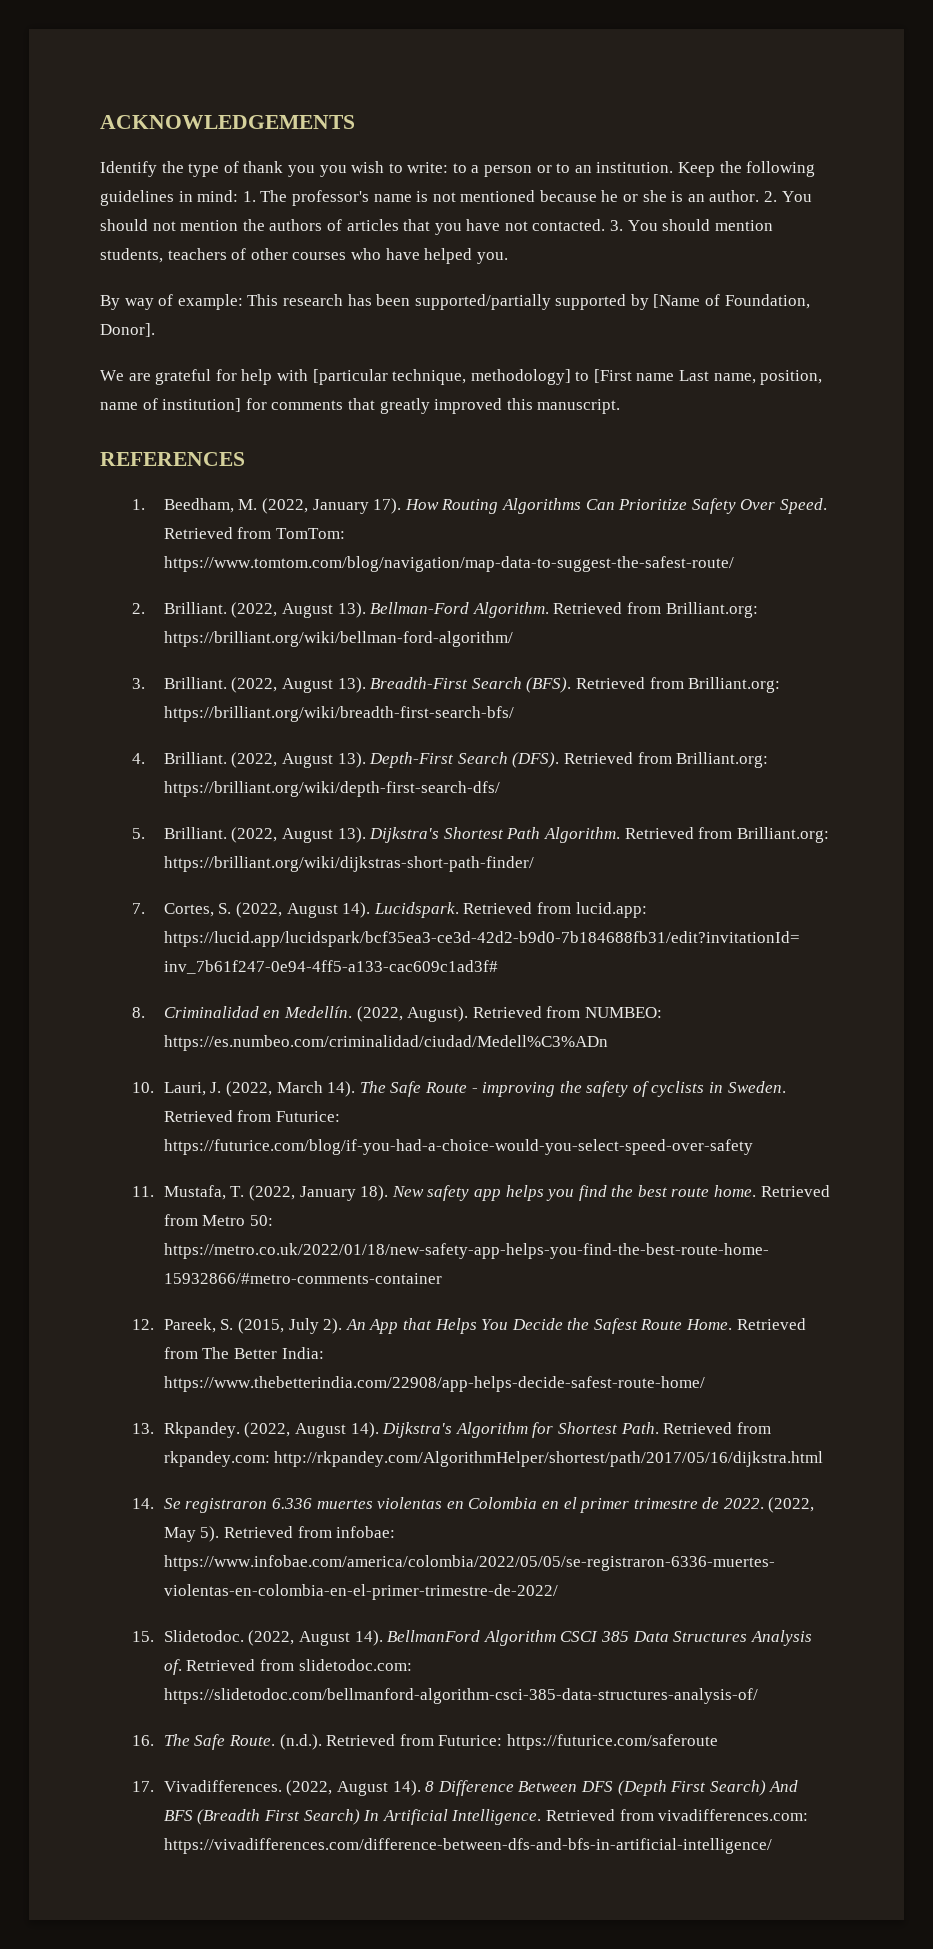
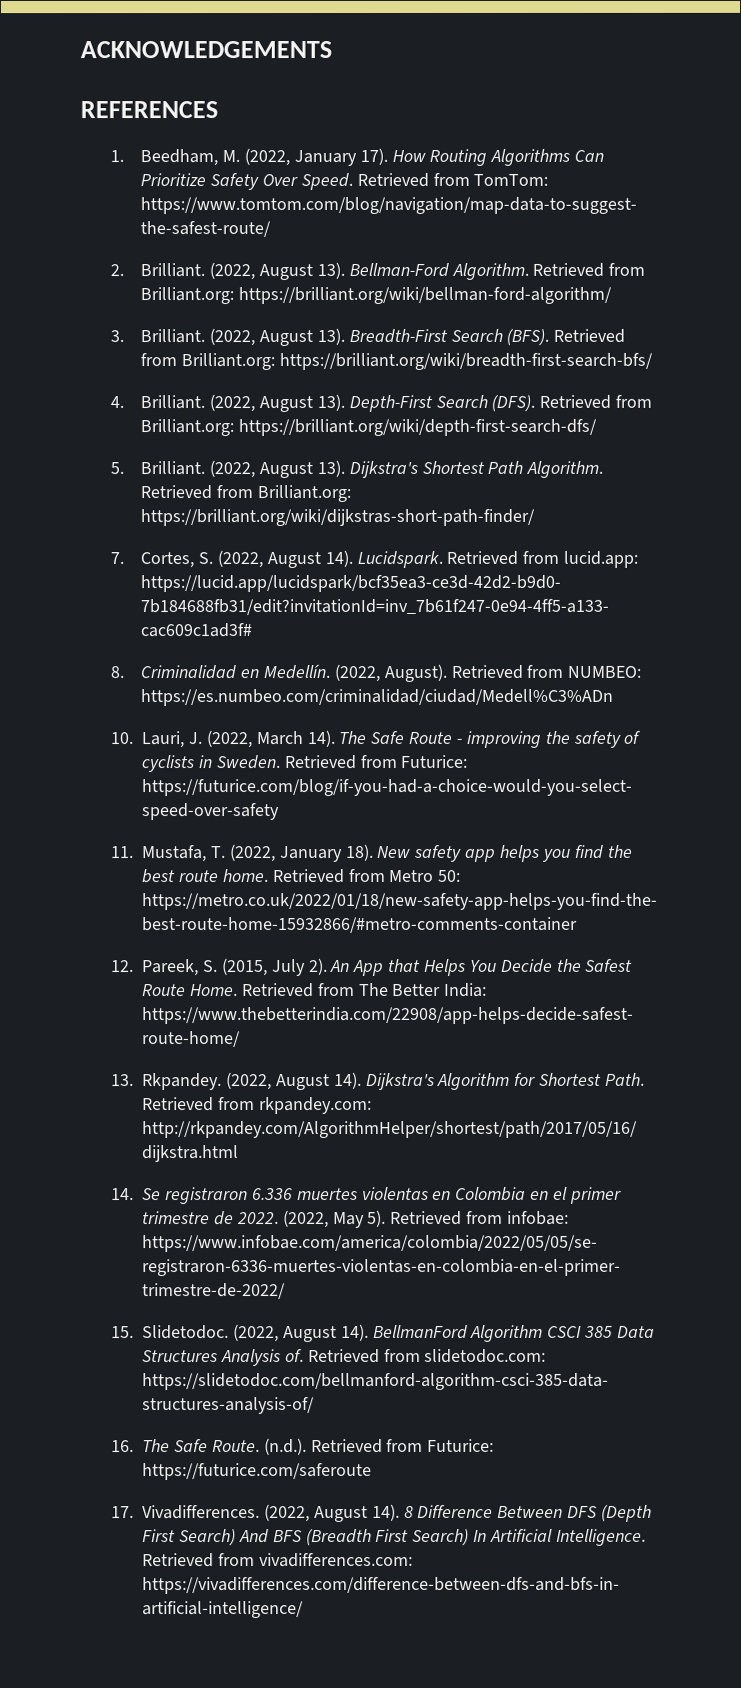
- Identify the type of thank you you wish to write: to a person or to an institution. Keep the following guidelines in mind: 1. The professor's name is not mentioned because he or she is an author. 2. You should not mention the authors of articles that you have not contacted. 3. You should mention students, teachers of other courses who have helped you.
- By way of example: This research has been supported/partially supported by [Name of Foundation, Donor].
- We are grateful for help with [particular technique, methodology] to [First name Last name, position, name of institution] for comments that greatly improved this manuscript.

